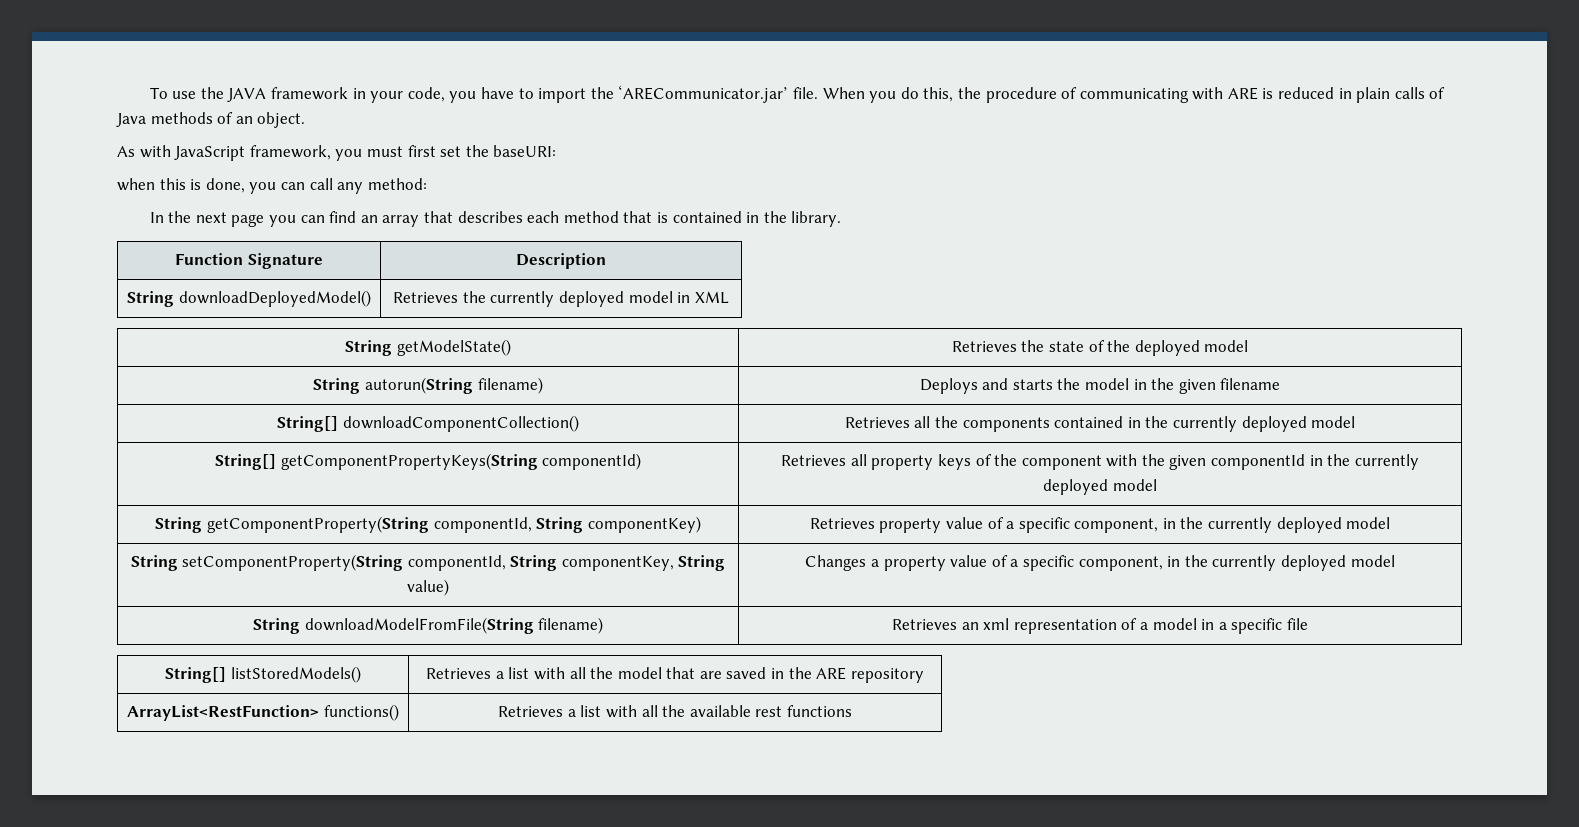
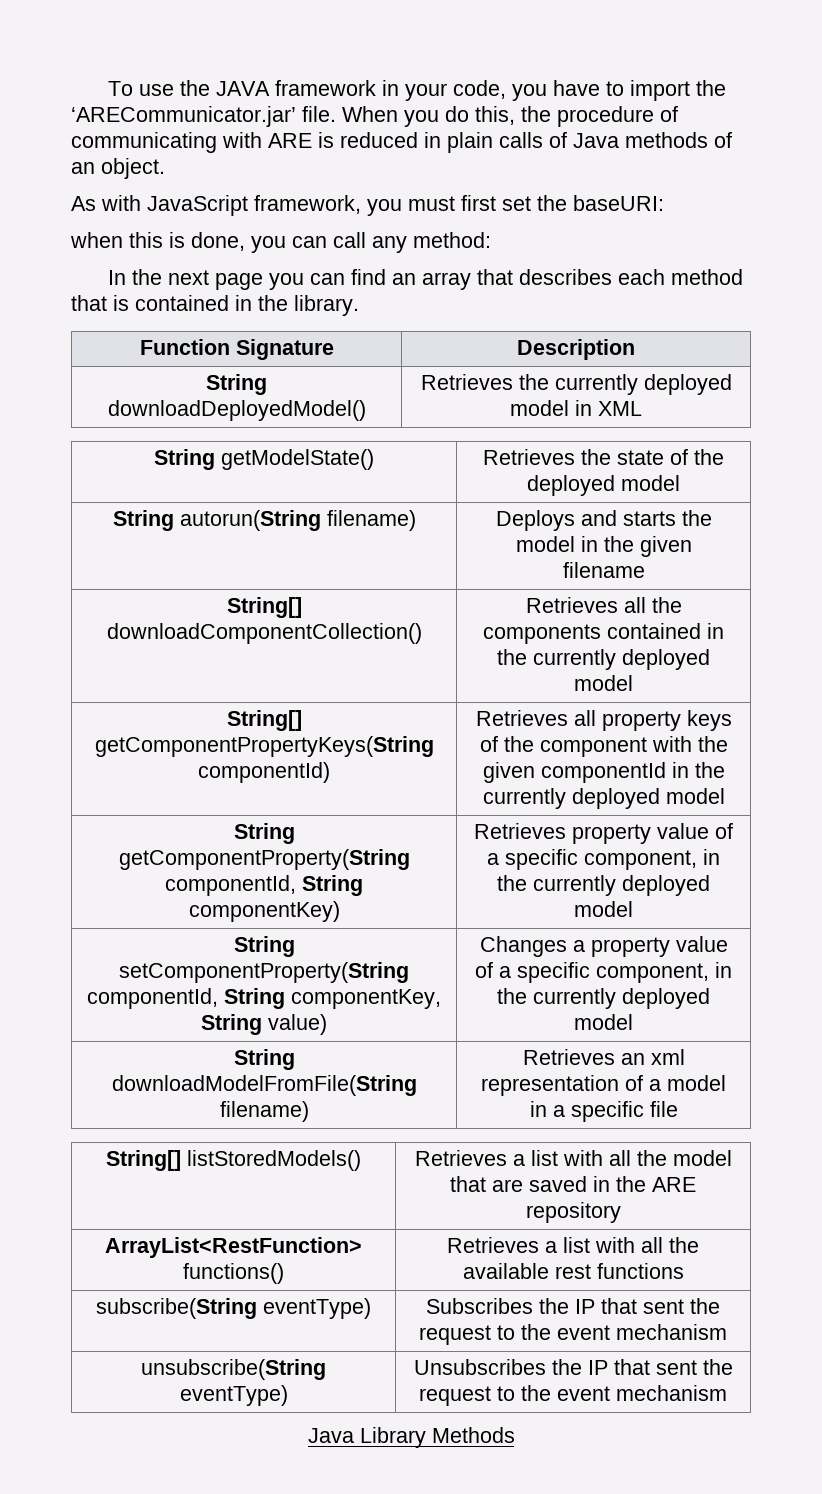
+ subscribe(String eventType) | Subscribes the IP that sent the request to the event mechanism
+ unsubscribe(String eventType) | Unsubscribes the IP that sent the request to the event mechanism
+ Java Library Methods

